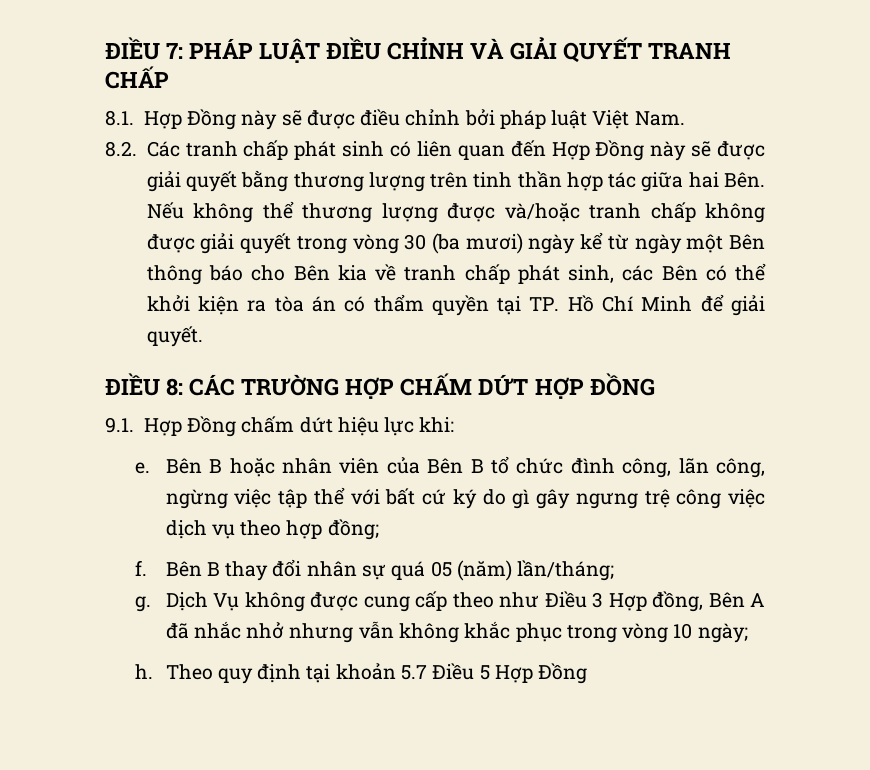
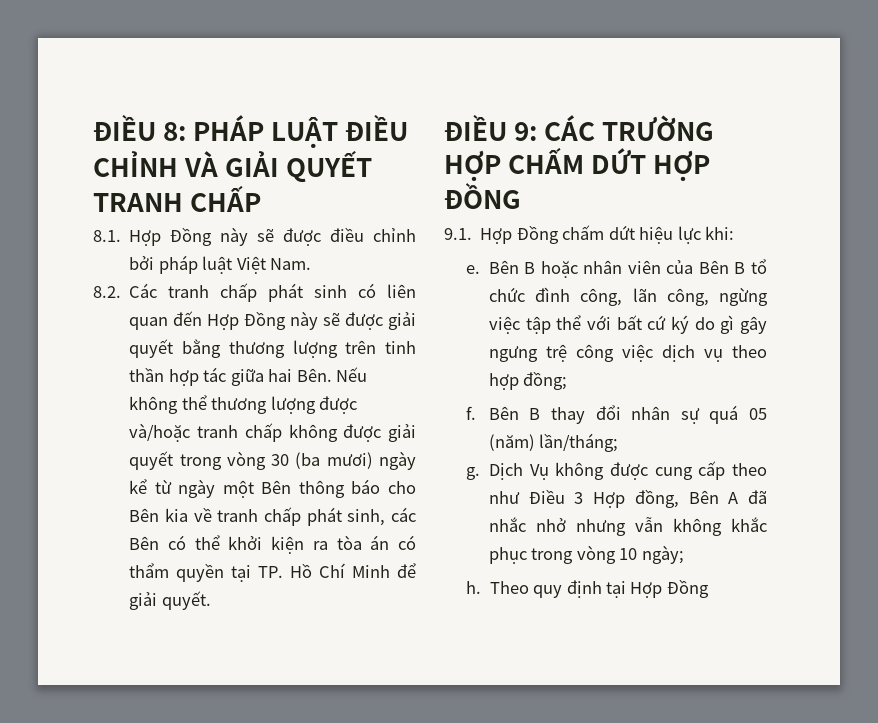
- ĐIỀU 7: PHÁP LUẬT ĐIỀU CHỈNH VÀ GIẢI QUYẾT TRANH CHẤP
+ ĐIỀU 8: PHÁP LUẬT ĐIỀU CHỈNH VÀ GIẢI QUYẾT TRANH CHẤP
- ĐIỀU 8: CÁC TRƯỜNG HỢP CHẤM DỨT HỢP ĐỒNG
+ ĐIỀU 9: CÁC TRƯỜNG HỢP CHẤM DỨT HỢP ĐỒNG
- Theo quy định tại khoản 5.7 Điều 5 Hợp Đồng
+ Theo quy định tại Hợp Đồng

